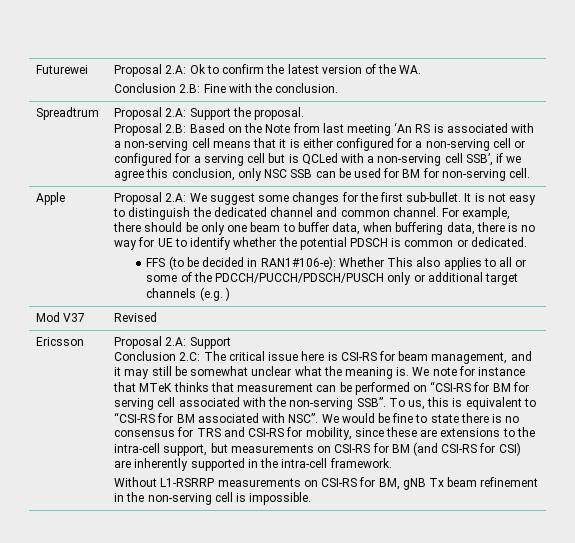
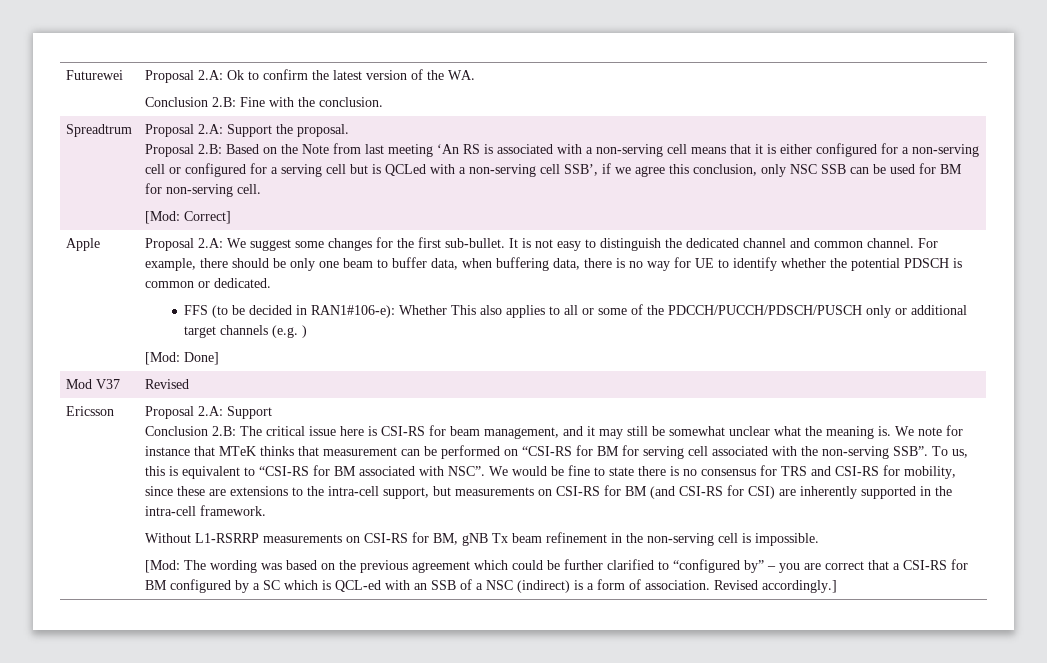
+ [Mod: Correct]
+ [Mod: Done]
- Conclusion 2.C: The critical issue here is CSI-RS for beam management, and it may still be somewhat unclear what the meaning is.
+ Conclusion 2.B: The critical issue here is CSI-RS for beam management, and it may still be somewhat unclear what the meaning is.
+ [Mod: The wording was based on the previous agreement which could be further clarified to “configured by” – you are correct that a CSI-RS for BM configured by a SC which is QCL-ed with an SSB of a NSC (indirect) is a form of association. Revised accordingly.]

